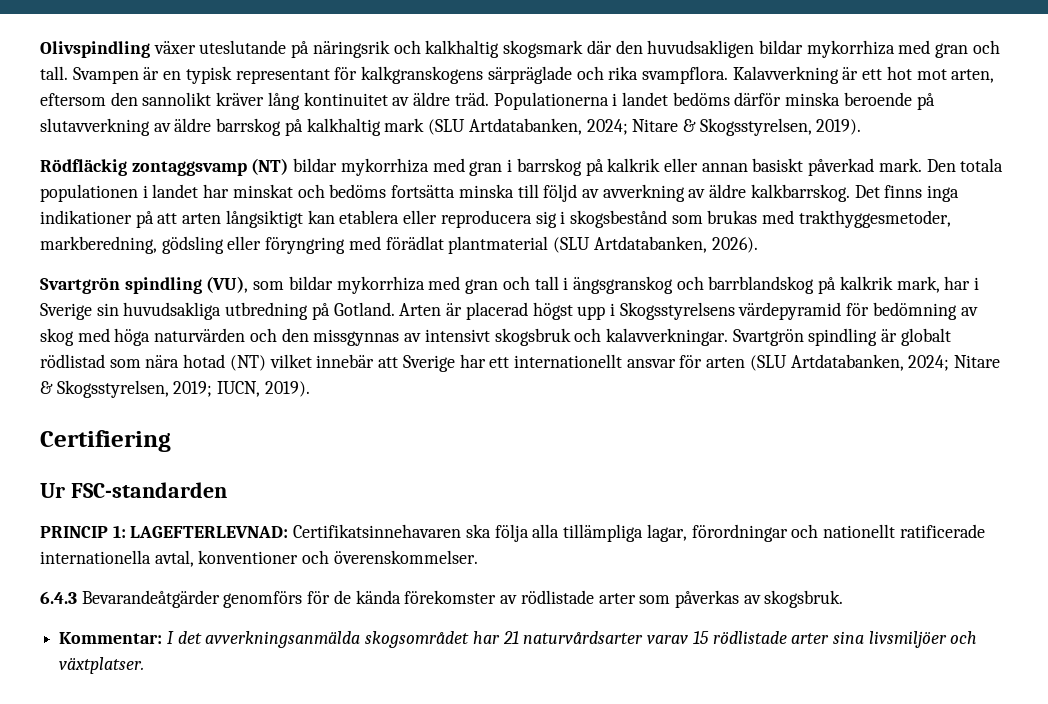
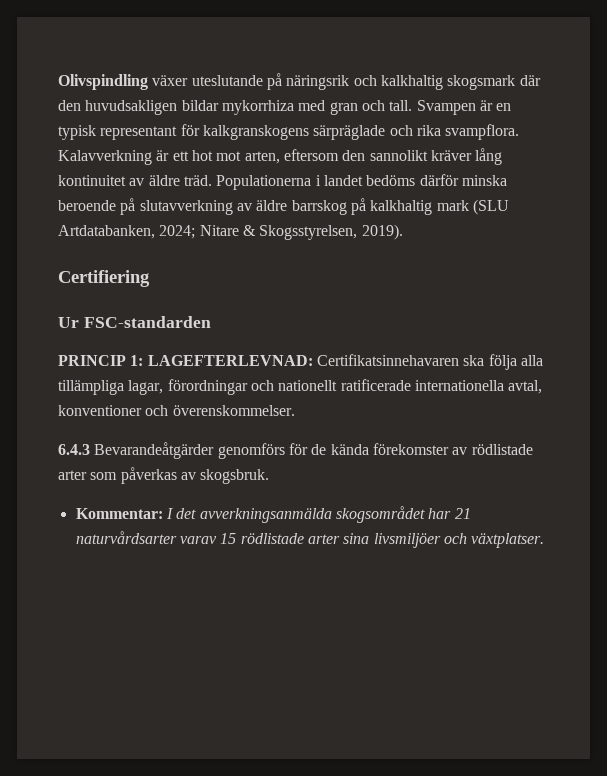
- Rödfläckig zontaggsvamp (NT) bildar mykorrhiza med gran i barrskog på kalkrik eller annan basiskt påverkad mark. Den totala populationen i landet har minskat och bedöms fortsätta minska till följd av avverkning av äldre kalkbarrskog. Det finns inga indikationer på att arten långsiktigt kan etablera eller reproducera sig i skogsbestånd som brukas med trakthyggesmetoder, markberedning, gödsling eller föryngring med förädlat plantmaterial (SLU Artdatabanken, 2026).
- Svartgrön spindling (VU), som bildar mykorrhiza med gran och tall i ängsgranskog och barrblandskog på kalkrik mark, har i Sverige sin huvudsakliga utbredning på Gotland. Arten är placerad högst upp i Skogsstyrelsens värdepyramid för bedömning av skog med höga naturvärden och den missgynnas av intensivt skogsbruk och kalavverkningar. Svartgrön spindling är globalt rödlistad som nära hotad (NT) vilket innebär att Sverige har ett internationellt ansvar för arten (SLU Artdatabanken, 2024; Nitare & Skogsstyrelsen, 2019; IUCN, 2019).

